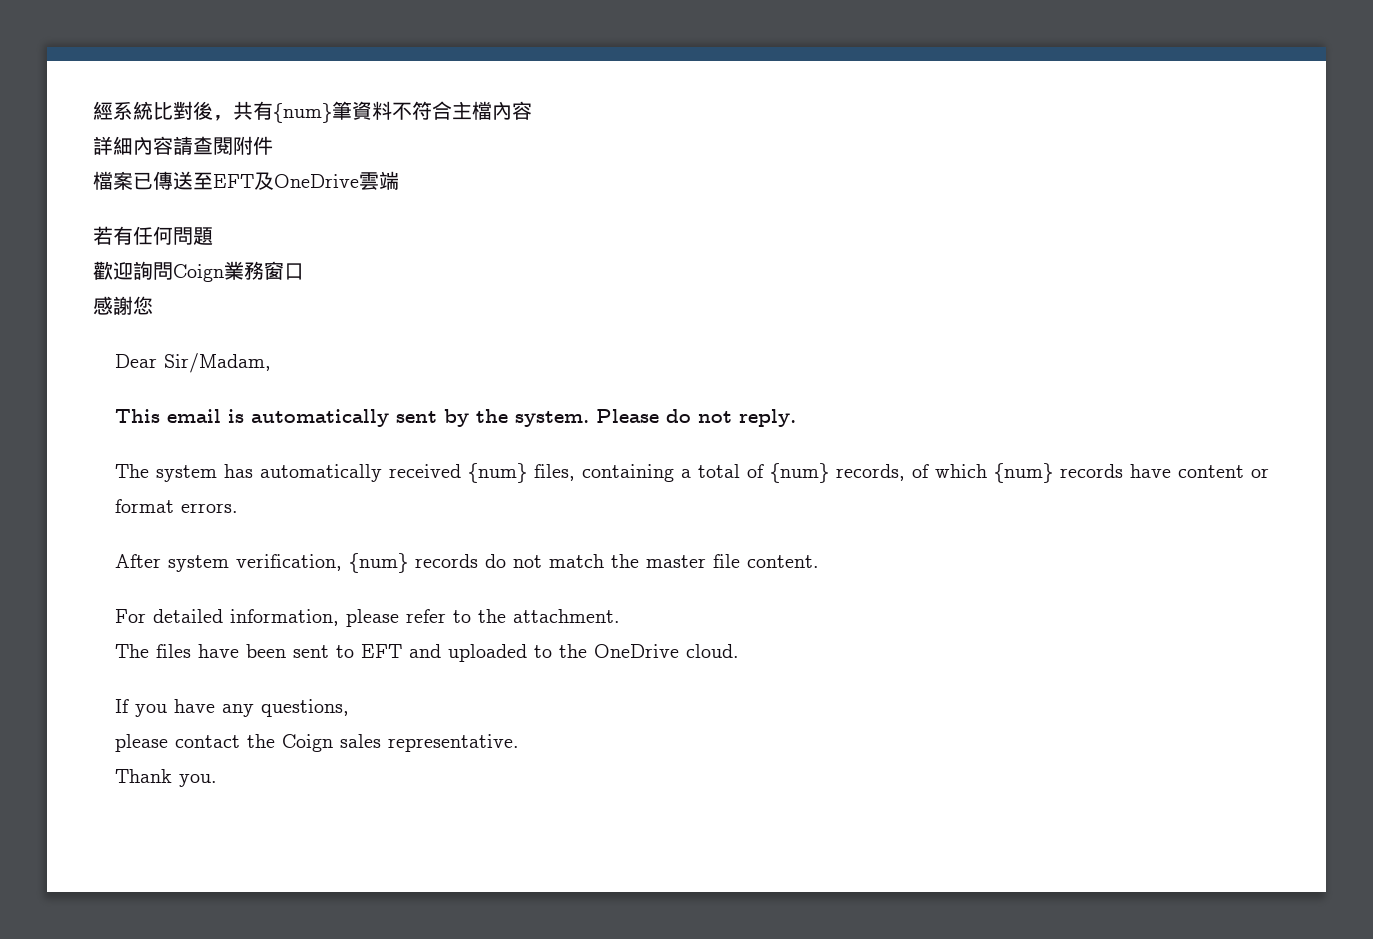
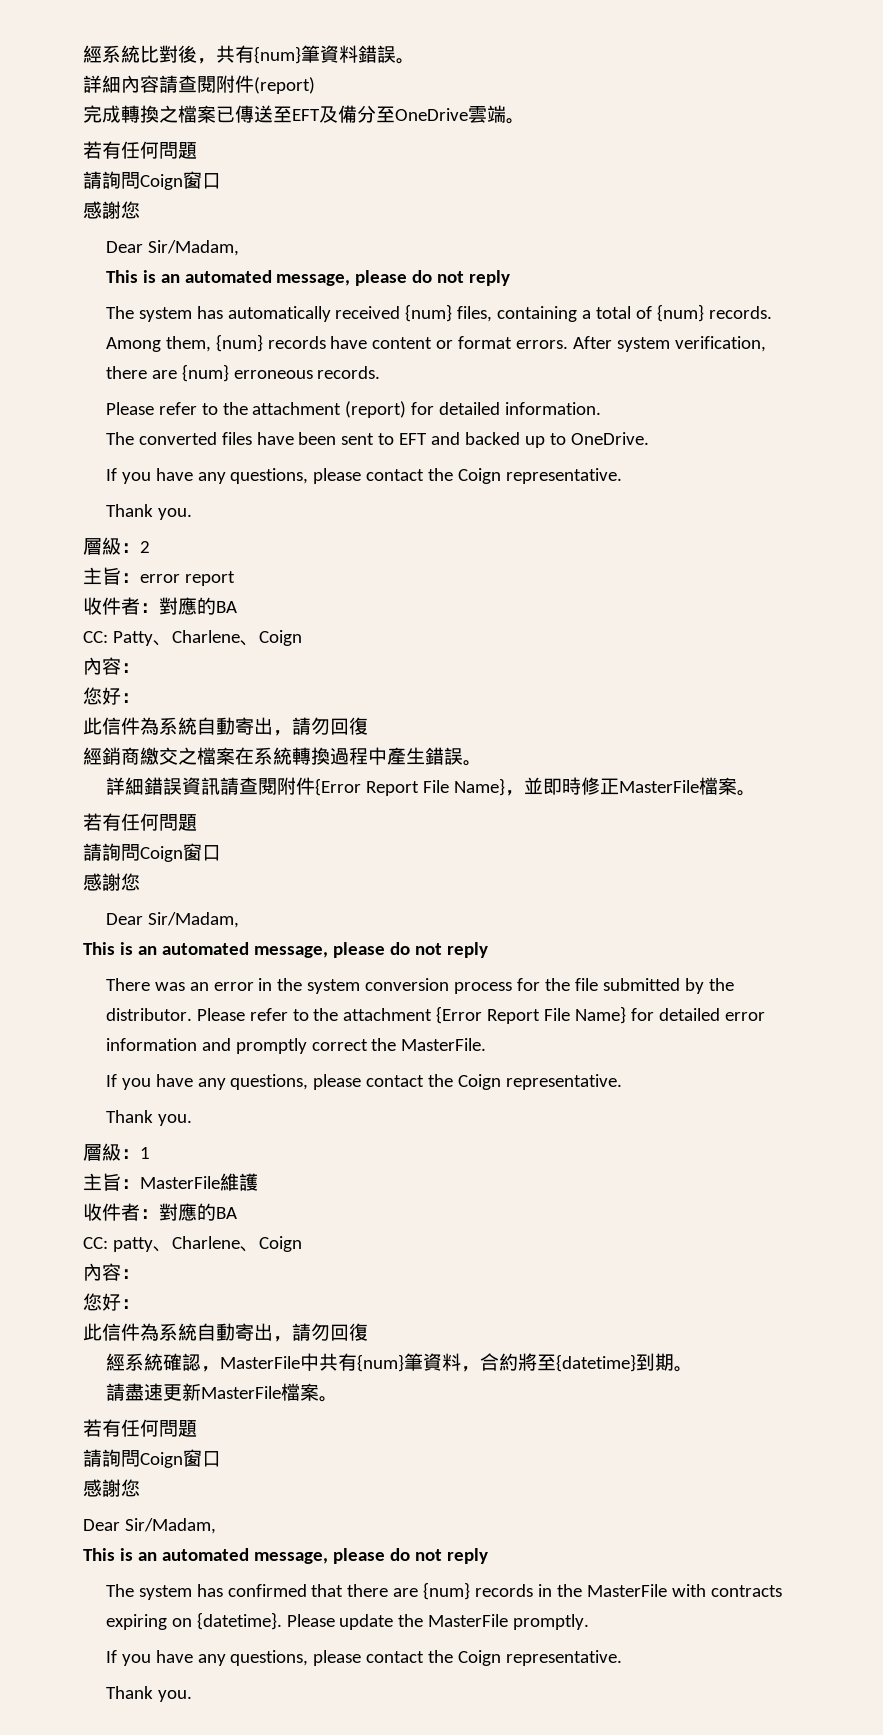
- 經系統比對後，共有{num}筆資料不符合主檔內容
+ 經系統比對後，共有{num}筆資料錯誤。
- 詳細內容請查閱附件
- 檔案已傳送至EFT及OneDrive雲端
+ 詳細內容請查閱附件(report)
+ 完成轉換之檔案已傳送至EFT及備分至OneDrive雲端。
  若有任何問題
- 歡迎詢問Coign業務窗口
+ 請詢問Coign窗口
  感謝您
  Dear Sir/Madam,
- This email is automatically sent by the system. Please do not reply.
+ This is an automated message, please do not reply
- The system has automatically received {num} files, containing a total of {num} records, of which {num} records have content or format errors.
- After system verification, {num} records do not match the master file content.
- For detailed information, please refer to the attachment.
- The files have been sent to EFT and uploaded to the OneDrive cloud.
- If you have any questions,
- please contact the Coign sales representative.
+ The system has automatically received {num} files, containing a total of {num} records. Among them, {num} records have content or format errors. After system verification, there are {num} erroneous records.
+ Please refer to the attachment (report) for detailed information.
+ The converted files have been sent to EFT and backed up to OneDrive.
+ If you have any questions, please contact the Coign representative.
+ Thank you.
+ 層級：2
+ 主旨：error report
+ 收件者：對應的BA
+ CC: Patty、Charlene、Coign
+ 內容：
+ 您好：
+ 此信件為系統自動寄出，請勿回復
+ 經銷商繳交之檔案在系統轉換過程中產生錯誤。
+ 詳細錯誤資訊請查閱附件{Error Report File Name}，並即時修正MasterFile檔案。
+ 若有任何問題
+ 請詢問Coign窗口
+ 感謝您
+ Dear Sir/Madam,
+ This is an automated message, please do not reply
+ There was an error in the system conversion process for the file submitted by the distributor. Please refer to the attachment {Error Report File Name} for detailed error information and promptly correct the MasterFile.
+ If you have any questions, please contact the Coign representative.
+ Thank you.
+ 層級：1
+ 主旨：MasterFile維護
+ 收件者：對應的BA
+ CC: patty、Charlene、Coign
+ 內容：
+ 您好：
+ 此信件為系統自動寄出，請勿回復
+ 經系統確認，MasterFile中共有{num}筆資料，合約將至{datetime}到期。
+ 請盡速更新MasterFile檔案。
+ 若有任何問題
+ 請詢問Coign窗口
+ 感謝您
+ Dear Sir/Madam,
+ This is an automated message, please do not reply
+ The system has confirmed that there are {num} records in the MasterFile with contracts expiring on {datetime}. Please update the MasterFile promptly.
+ If you have any questions, please contact the Coign representative.

